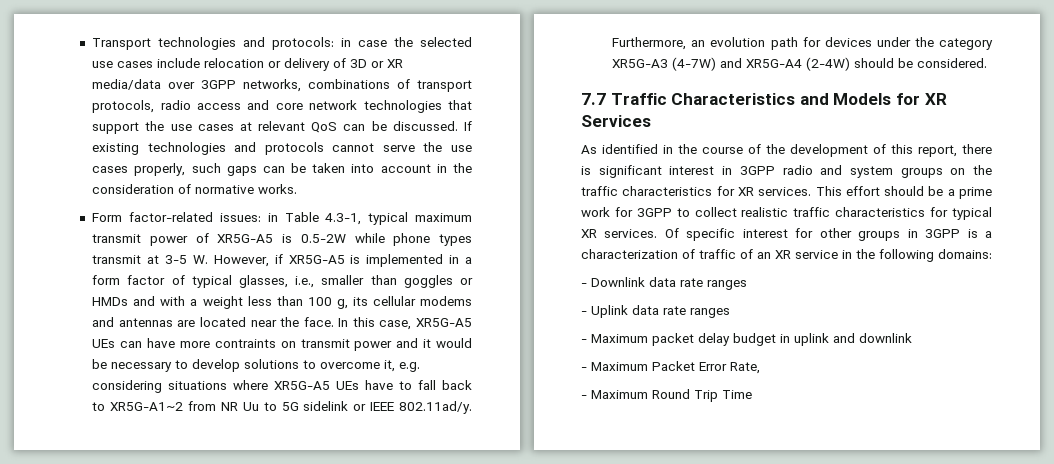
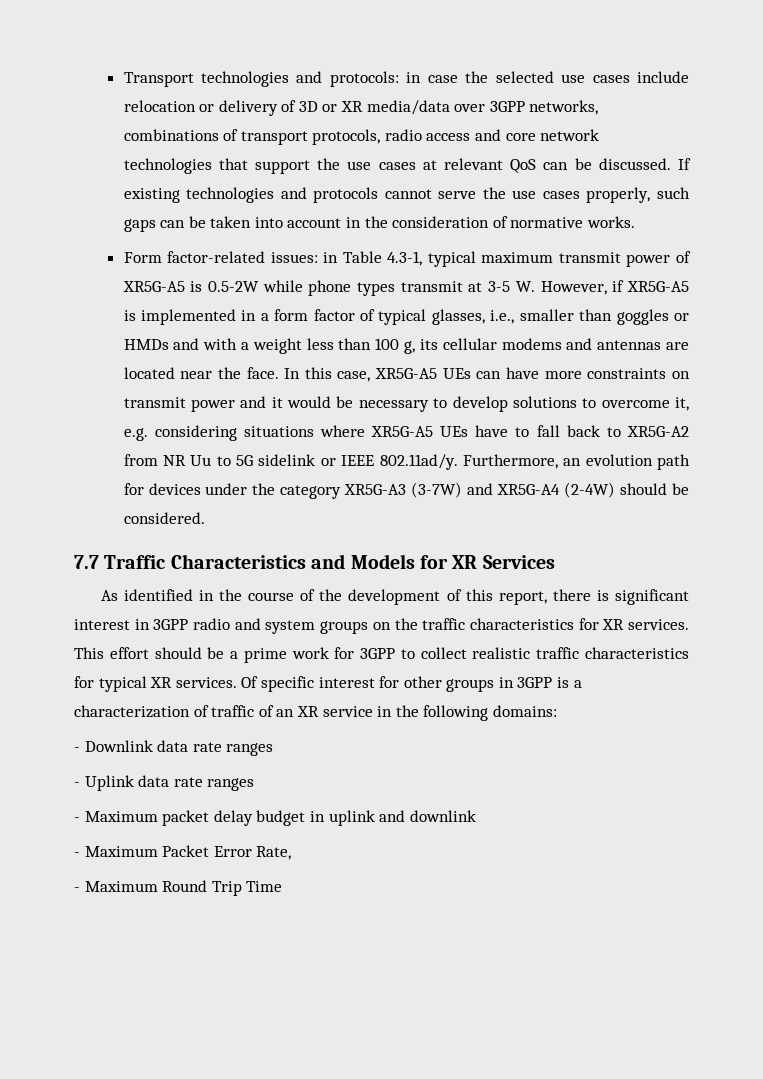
- In this case, XR5G-A5 UEs can have more contraints on transmit power and it would be necessary to develop solutions to overcome it, e.g. considering situations where XR5G-A5 UEs have to fall back to XR5G-A1~2 from NR Uu to 5G sidelink or IEEE 802.11ad/y. Furthermore, an evolution path for devices under the category XR5G-A3 (4-7W) and XR5G-A4 (2-4W) should be considered.
+ In this case, XR5G-A5 UEs can have more constraints on transmit power and it would be necessary to develop solutions to overcome it, e.g. considering situations where XR5G-A5 UEs have to fall back to XR5G-A2 from NR Uu to 5G sidelink or IEEE 802.11ad/y. Furthermore, an evolution path for devices under the category XR5G-A3 (3-7W) and XR5G-A4 (2-4W) should be considered.

